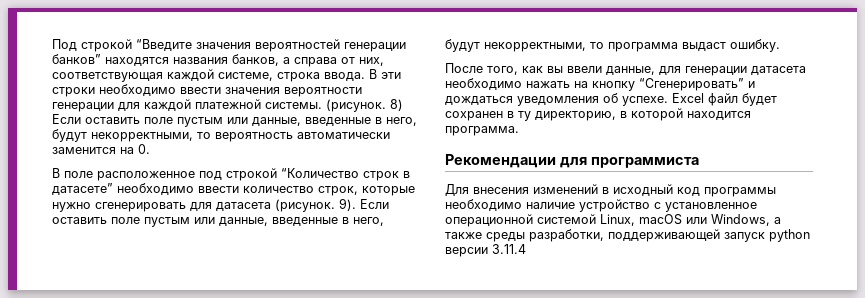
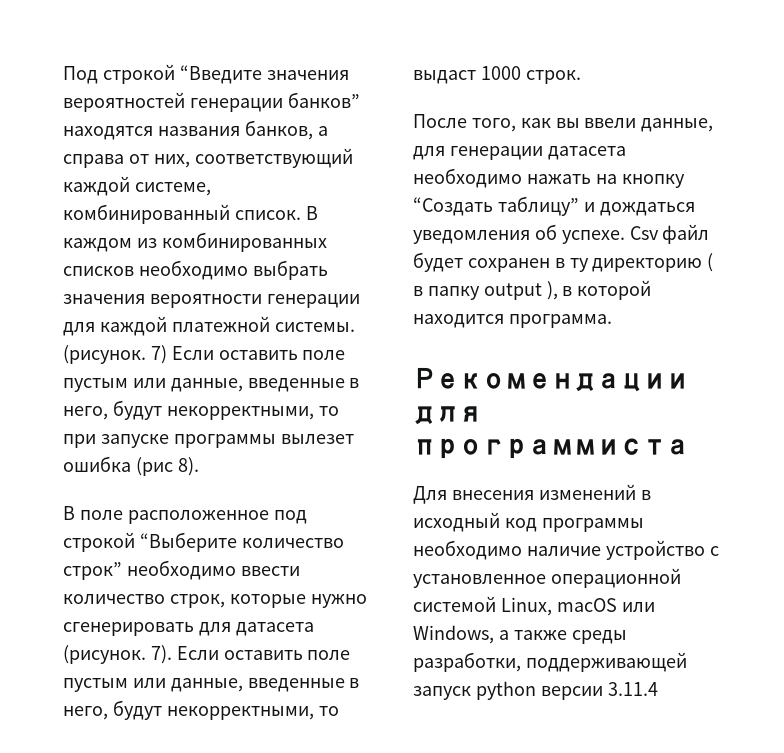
- Под строкой “Введите значения вероятностей генерации банков” находятся названия банков, а справа от них, соответствующая каждой системе, строка ввода. В эти строки необходимо ввести значения вероятности генерации для каждой платежной системы.
+ Под строкой “Введите значения вероятностей генерации банков” находятся названия банков, а справа от них, соответствующий каждой системе, комбинированный список. В каждом из комбинированных списков необходимо выбрать значения вероятности генерации для каждой платежной системы.
- 8) Если оставить поле пустым или данные, введенные в него, будут некорректными, то вероятность автоматически заменится на 0.
+ 7) Если оставить поле пустым или данные, введенные в него, будут некорректными, то при запуске программы вылезет ошибка (рис 8).
- В поле расположенное под строкой “Количество строк в датасете” необходимо ввести количество строк, которые нужно сгенерировать для датасета (рисунок.
+ В поле расположенное под строкой “Выберите количество строк” необходимо ввести количество строк, которые нужно сгенерировать для датасета (рисунок.
- 9).
+ 7).
- Если оставить поле пустым или данные, введенные в него, будут некорректными, то программа выдаст ошибку.
+ Если оставить поле пустым или данные, введенные в него, будут некорректными, то выдаст 1000 строк.
- После того, как вы ввели данные, для генерации датасета необходимо нажать на кнопку “Сгенерировать” и дождаться уведомления об успехе.
+ После того, как вы ввели данные, для генерации датасета необходимо нажать на кнопку “Создать таблицу” и дождаться уведомления об успехе.
- Excel файл будет сохранен в ту директорию, в которой находится программа.
+ Csv файл будет сохранен в ту директорию ( в папку output ), в которой находится программа.

